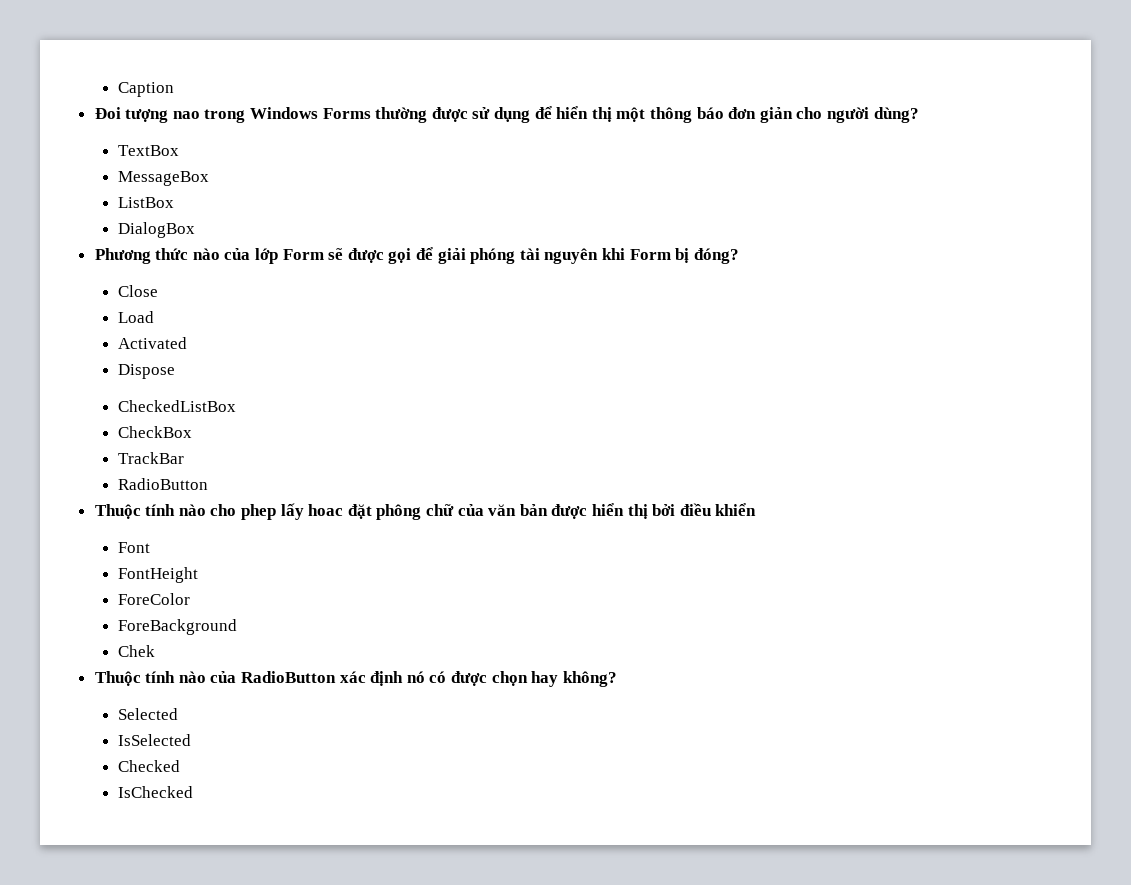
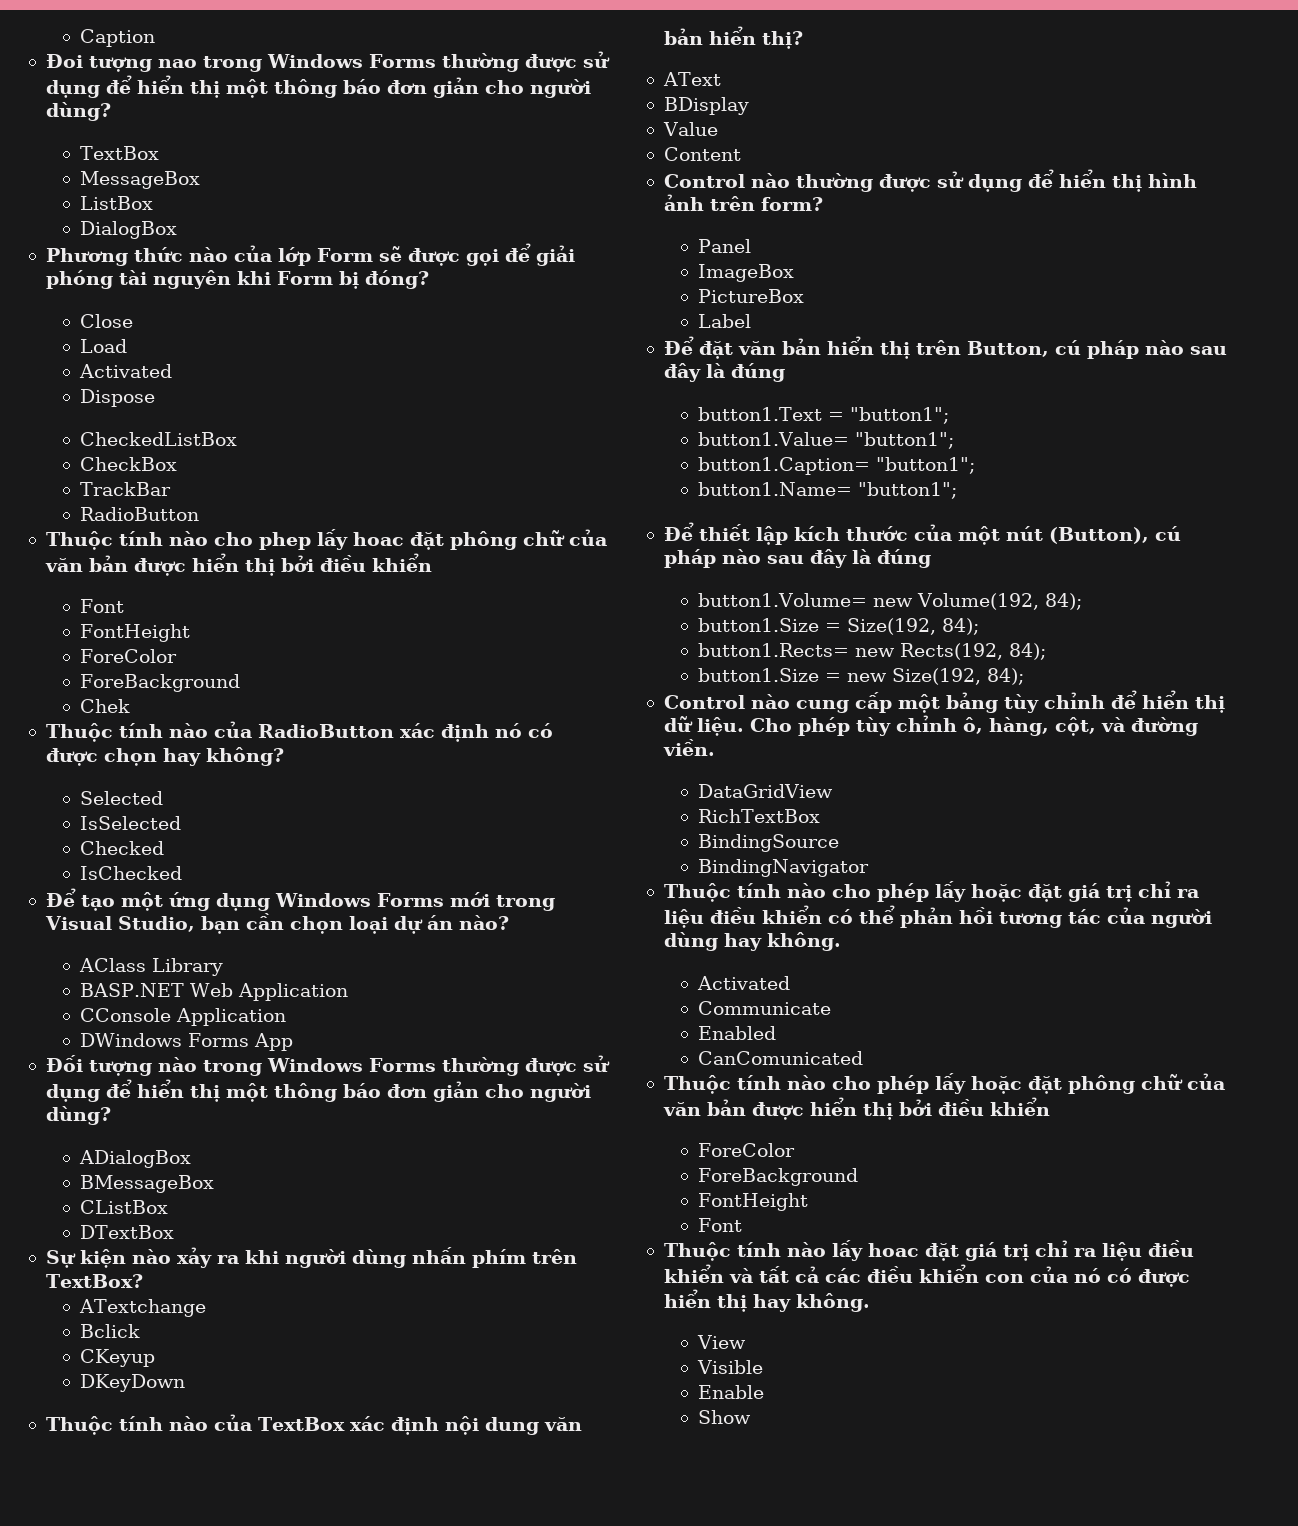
+ Để tạo một ứng dụng Windows Forms mới trong Visual Studio, bạn cần chọn loại dự án nào?
+ AClass Library
+ BASP.NET Web Application
+ CConsole Application
+ DWindows Forms App
+ Đối tượng nào trong Windows Forms thường được sử dụng để hiển thị một thông báo đơn giản cho người dùng?
+ ADialogBox
+ BMessageBox
+ CListBox
+ DTextBox
+ Sự kiện nào xảy ra khi người dùng nhấn phím trên TextBox?
+ ATextchange
+ Bclick
+ CKeyup
+ DKeyDown
+ Thuộc tính nào của TextBox xác định nội dung văn bản hiển thị?
+ AText
+ BDisplay
+ Value
+ Content
+ Control nào thường được sử dụng để hiển thị hình ảnh trên form?
+ Panel
+ ImageBox
+ PictureBox
+ Label
+ Để đặt văn bản hiển thị trên Button, cú pháp nào sau đây là đúng
+ button1.Text = "button1";
+ button1.Value= "button1";
+ button1.Caption= "button1";
+ button1.Name= "button1";
+ Để thiết lập kích thước của một nút (Button), cú pháp nào sau đây là đúng
+ button1.Volume= new Volume(192, 84);
+ button1.Size = Size(192, 84);
+ button1.Rects= new Rects(192, 84);
+ button1.Size = new Size(192, 84);
+ Control nào cung cấp một bảng tùy chỉnh để hiển thị dữ liệu. Cho phép tùy chỉnh ô, hàng, cột, và đường viền.
+ DataGridView
+ RichTextBox
+ BindingSource
+ BindingNavigator
+ Thuộc tính nào cho phép lấy hoặc đặt giá trị chỉ ra liệu điều khiển có thể phản hồi tương tác của người dùng hay không.
+ Activated
+ Communicate
+ Enabled
+ CanComunicated
+ Thuộc tính nào cho phép lấy hoặc đặt phông chữ của văn bản được hiển thị bởi điều khiển
+ ForeColor
+ ForeBackground
+ FontHeight
+ Font
+ Thuộc tính nào lấy hoac đặt giá trị chỉ ra liệu điều khiển và tất cả các điều khiển con của nó có được hiển thị hay không.
+ View
+ Visible
+ Enable
+ Show

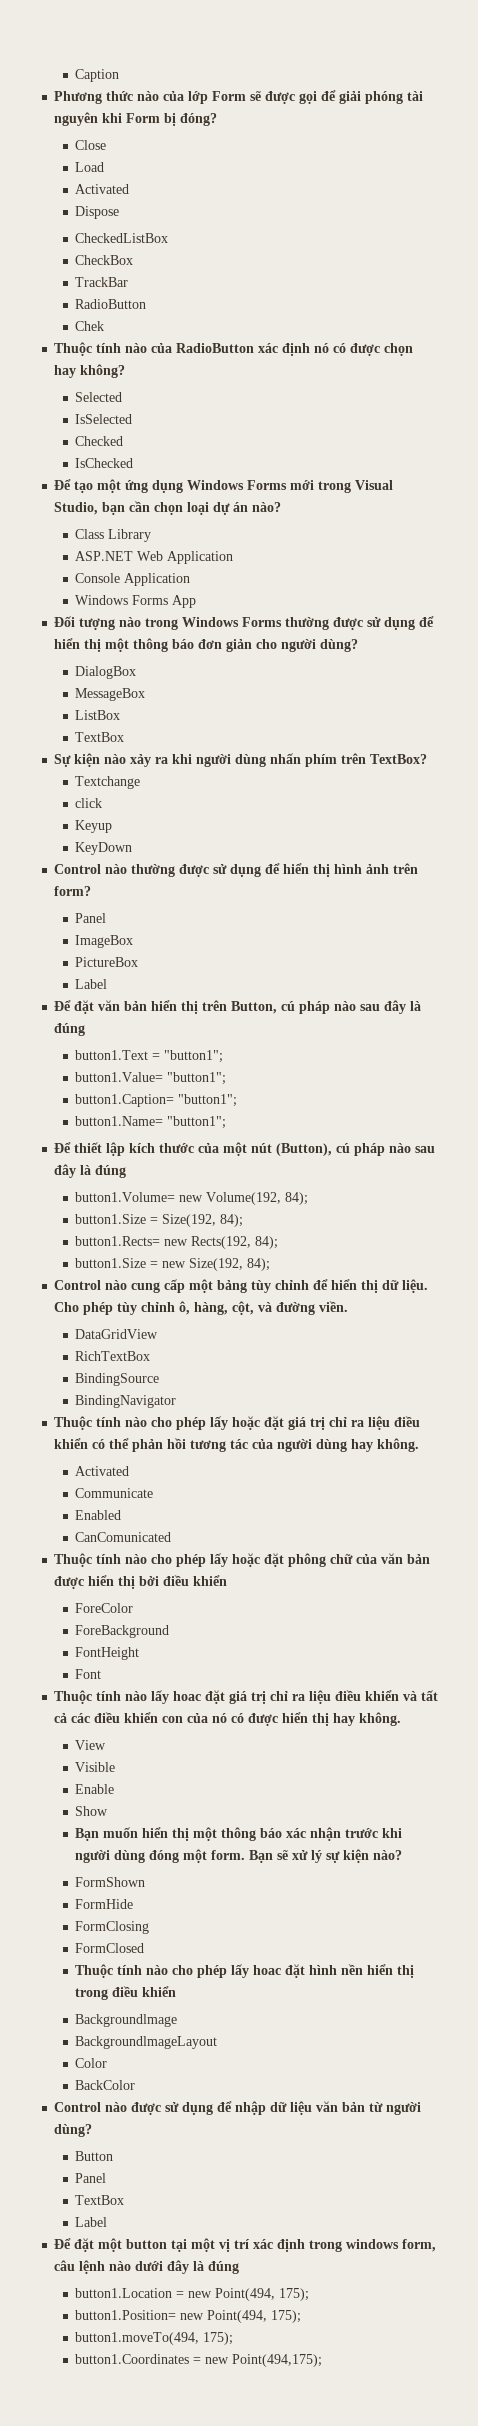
- Đoi tượng nao trong Windows Forms thường được sử dụng để hiển thị một thông báo đơn giản cho người dùng?
- TextBox
- MessageBox
- ListBox
- DialogBox
- Thuộc tính nào cho phep lấy hoac đặt phông chữ của văn bản được hiển thị bởi điều khiển
- Font
- FontHeight
- ForeColor
- ForeBackground
- AClass Library
+ Class Library
- BASP.NET Web Application
+ ASP.NET Web Application
- CConsole Application
- DWindows Forms App
+ Console Application
+ Windows Forms App
- ADialogBox
- BMessageBox
- CListBox
- DTextBox
+ DialogBox
+ MessageBox
+ ListBox
+ TextBox
- ATextchange
- Bclick
- CKeyup
- DKeyDown
- Thuộc tính nào của TextBox xác định nội dung văn bản hiển thị?
- AText
- BDisplay
- Value
- Content
+ Textchange
+ click
+ Keyup
+ KeyDown
+ Bạn muốn hiển thị một thông báo xác nhận trước khi người dùng đóng một form. Bạn sẽ xử lý sự kiện nào?
+ FormShown
+ FormHide
+ FormClosing
+ FormClosed
+ Thuộc tính nào cho phép lấy hoac đặt hình nền hiển thị trong điều khiển
+ Backgroundlmage
+ BackgroundlmageLayout
+ Color
+ BackColor
+ Control nào được sử dụng để nhập dữ liệu văn bản từ người dùng?
+ Button
+ Panel
+ TextBox
+ Label
+ Để đặt một button tại một vị trí xác định trong windows form, câu lệnh nào dưới đây là đúng
+ button1.Location = new Point(494, 175);
+ button1.Position= new Point(494, 175);
+ button1.moveTo(494, 175);
+ button1.Coordinates = new Point(494,175);

